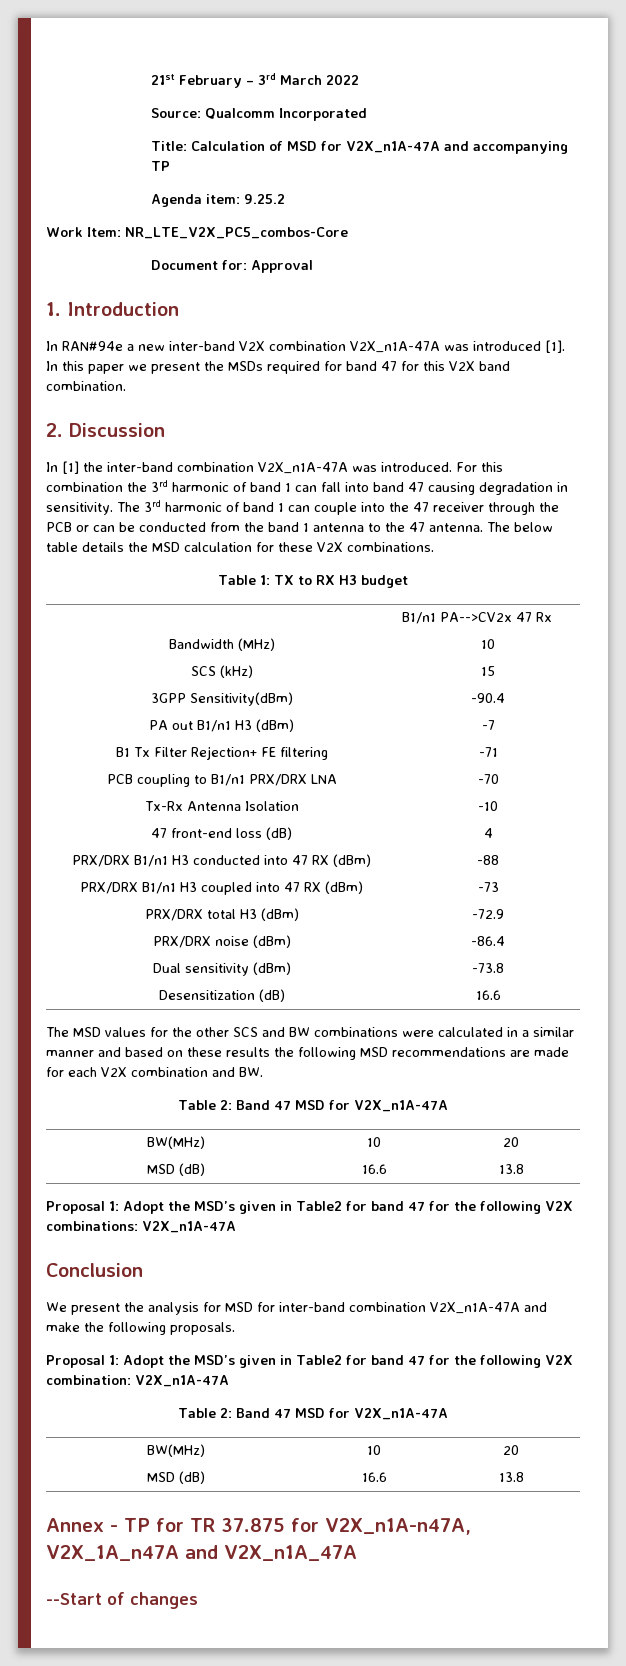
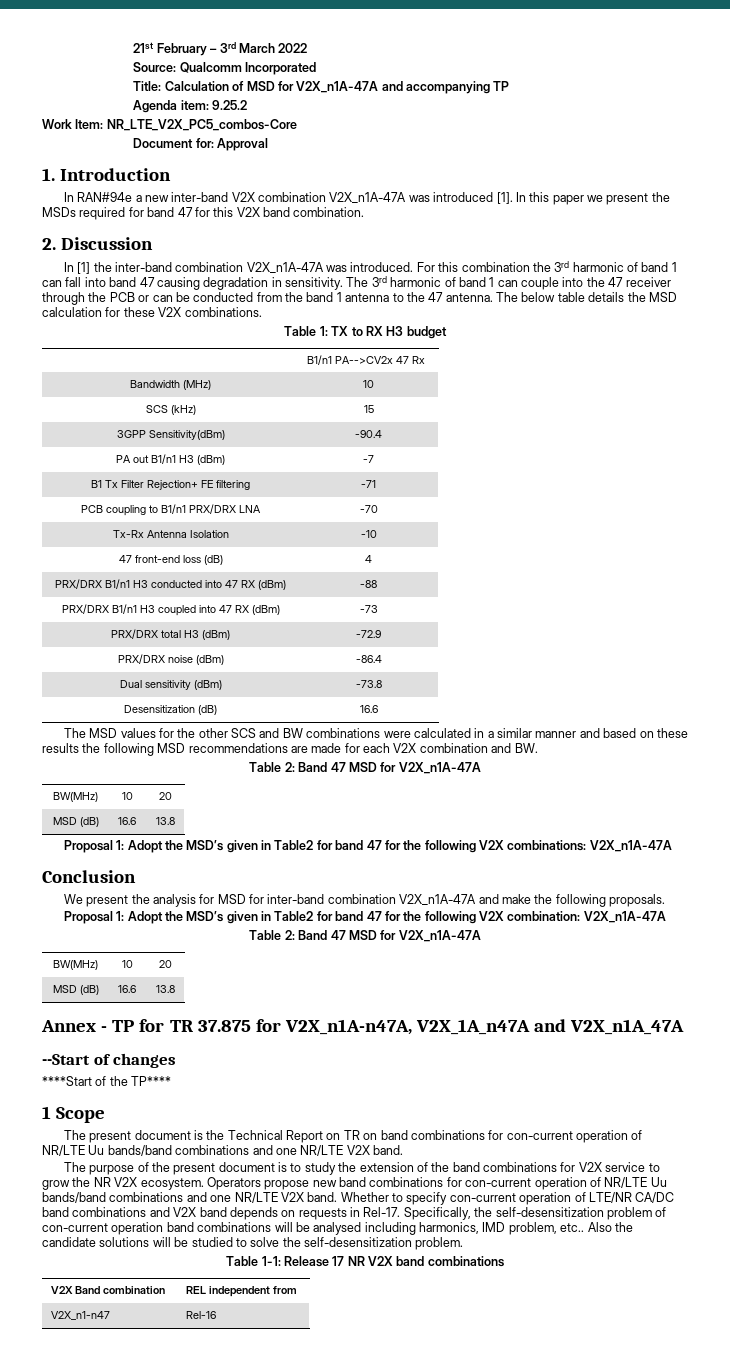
+ ****Start of the TP****
+ 1 Scope
+ The present document is the Technical Report on TR on band combinations for con-current operation of NR/LTE Uu bands/band combinations and one NR/LTE V2X band.
+ The purpose of the present document is to study the extension of the band combinations for V2X service to grow the NR V2X ecosystem. Operators propose new band combinations for con-current operation of NR/LTE Uu bands/band combinations and one NR/LTE V2X band. Whether to specify con-current operation of LTE/NR CA/DC band combinations and V2X band depends on requests in Rel-17. Specifically, the self-desensitization problem of con-current operation band combinations will be analysed including harmonics, IMD problem, etc.. Also the candidate solutions will be studied to solve the self-desensitization problem.
+ Table 1-1: Release 17 NR V2X band combinations
+ V2X Band combination | REL independent from
+ V2X_n1-n47 | Rel-16

